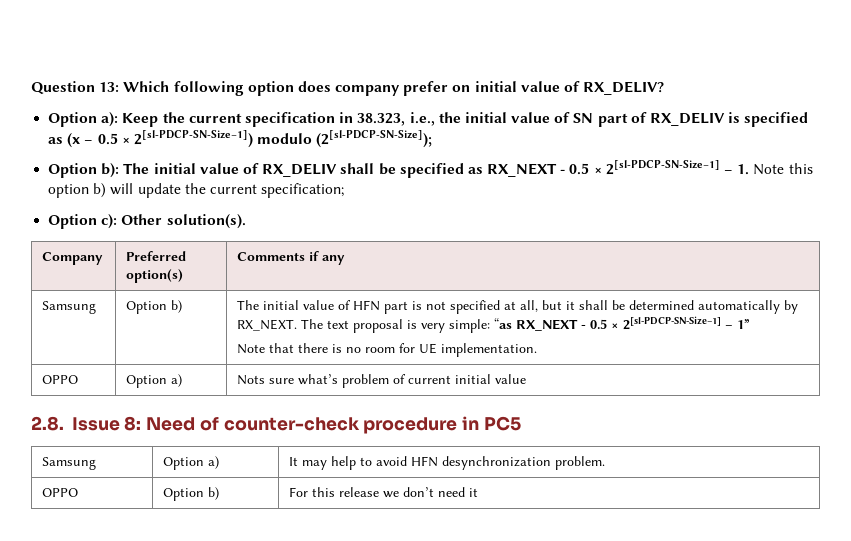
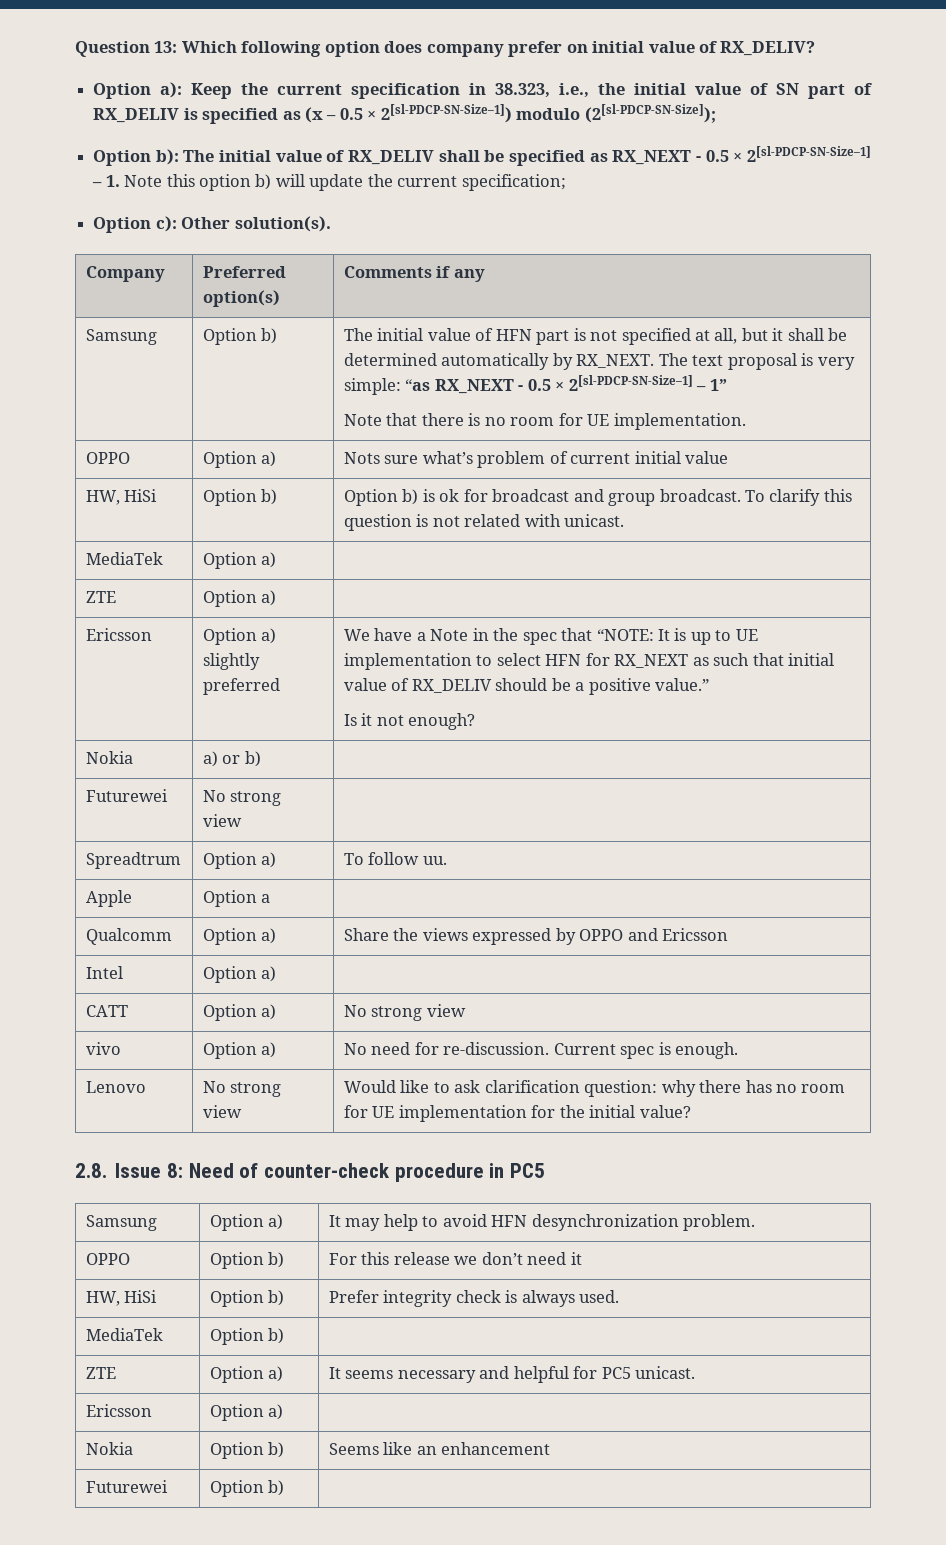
+ HW, HiSi | Option b) | Option b) is ok for broadcast and group broadcast. To clarify this question is not related with unicast.
+ MediaTek | Option a) |
+ ZTE | Option a) |
+ Ericsson | Option a) slightly preferred | We have a Note in the spec that “NOTE: It is up to UE implementation to select HFN for RX_NEXT as such that initial value of RX_DELIV should be a positive value.”
+ Is it not enough?
+ Nokia | a) or b) |
+ Futurewei | No strong view |
+ Spreadtrum | Option a) | To follow uu.
+ Apple | Option a |
+ Qualcomm | Option a) | Share the views expressed by OPPO and Ericsson
+ Intel | Option a) |
+ CATT | Option a) | No strong view
+ vivo | Option a) | No need for re-discussion. Current spec is enough.
+ Lenovo | No strong view | Would like to ask clarification question: why there has no room for UE implementation for the initial value?
+ HW, HiSi | Option b) | Prefer integrity check is always used.
+ MediaTek | Option b) |
+ ZTE | Option a) | It seems necessary and helpful for PC5 unicast.
+ Ericsson | Option a) |
+ Nokia | Option b) | Seems like an enhancement
+ Futurewei | Option b) |

